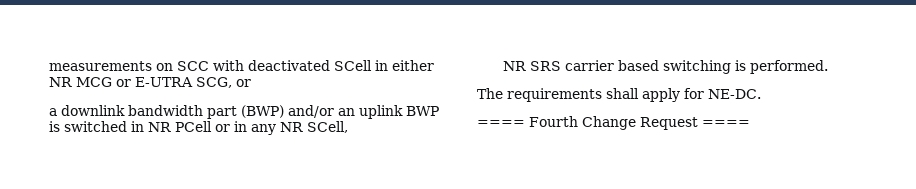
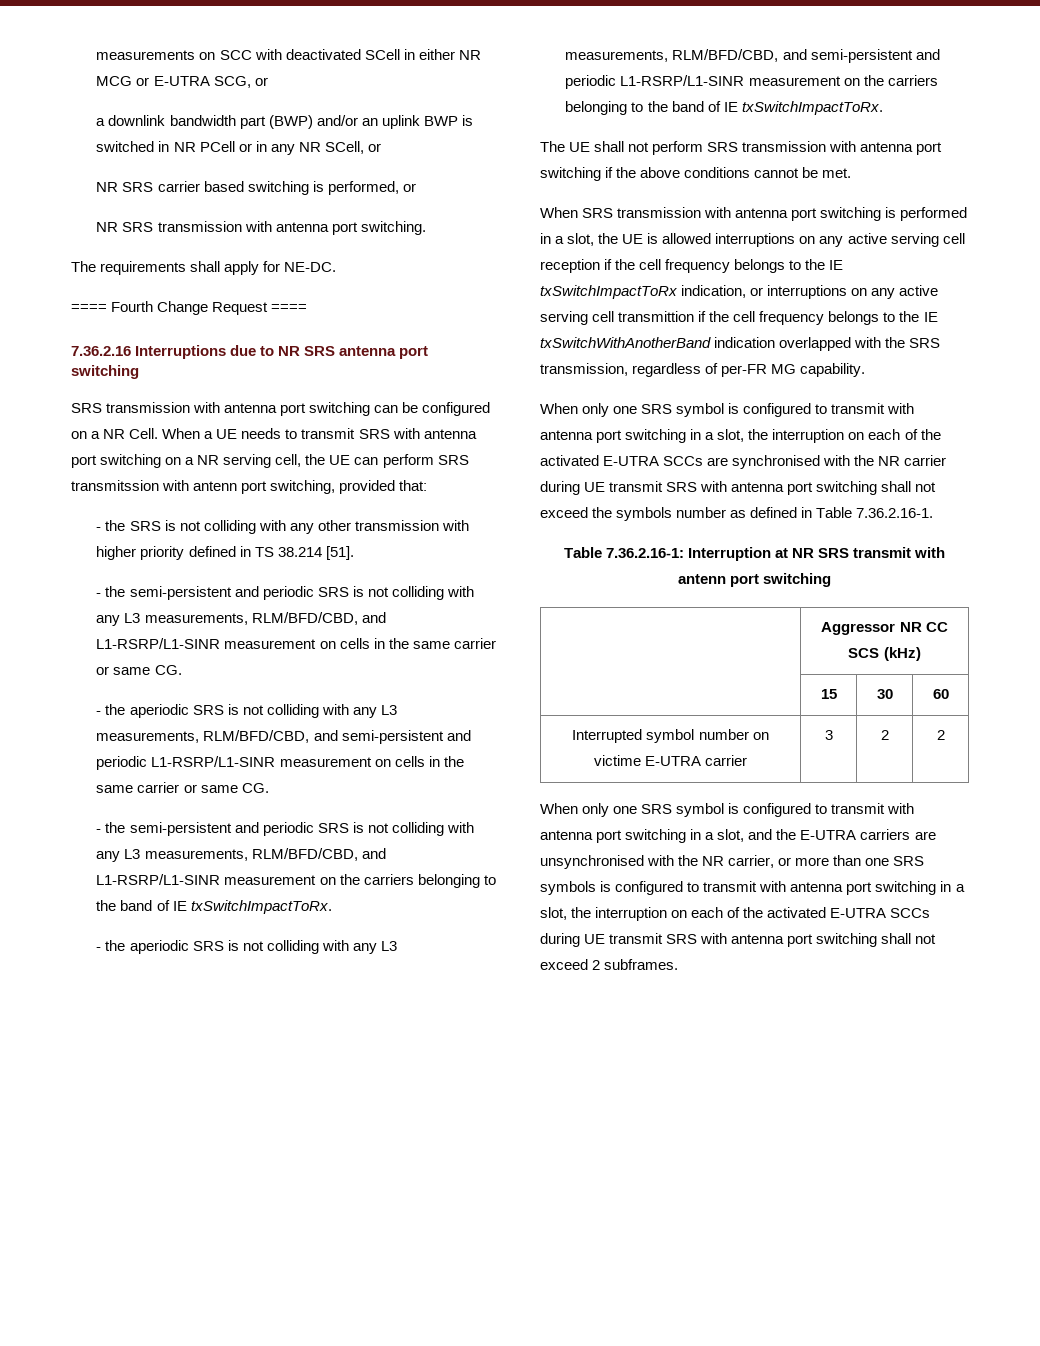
- a downlink bandwidth part (BWP) and/or an uplink BWP is switched in NR PCell or in any NR SCell,
+ a downlink bandwidth part (BWP) and/or an uplink BWP is switched in NR PCell or in any NR SCell, or
- NR SRS carrier based switching is performed.
+ NR SRS carrier based switching is performed, or
+ NR SRS transmission with antenna port switching.
+ 7.36.2.16 Interruptions due to NR SRS antenna port switching
+ SRS transmission with antenna port switching can be configured on a NR Cell. When a UE needs to transmit SRS with antenna port switching on a NR serving cell, the UE can perform SRS transmitssion with antenn port switching, provided that:
+ - the SRS is not colliding with any other transmission with higher priority defined in TS 38.214 [51].
+ - the semi-persistent and periodic SRS is not colliding with any L3 measurements, RLM/BFD/CBD, and L1-RSRP/L1-SINR measurement on cells in the same carrier or same CG.
+ - the aperiodic SRS is not colliding with any L3 measurements, RLM/BFD/CBD, and semi-persistent and periodic L1-RSRP/L1-SINR measurement on cells in the same carrier or same CG.
+ - the semi-persistent and periodic SRS is not colliding with any L3 measurements, RLM/BFD/CBD, and L1-RSRP/L1-SINR measurement on the carriers belonging to the band of IE txSwitchImpactToRx.
+ - the aperiodic SRS is not colliding with any L3 measurements, RLM/BFD/CBD, and semi-persistent and periodic L1-RSRP/L1-SINR measurement on the carriers belonging to the band of IE txSwitchImpactToRx.
+ The UE shall not perform SRS transmission with antenna port switching if the above conditions cannot be met.
+ When SRS transmission with antenna port switching is performed in a slot, the UE is allowed interruptions on any active serving cell reception if the cell frequency belongs to the IE txSwitchImpactToRx indication, or interruptions on any active serving cell transmittion if the cell frequency belongs to the IE txSwitchWithAnotherBand indication overlapped with the SRS transmission, regardless of per-FR MG capability.
+ When only one SRS symbol is configured to transmit with antenna port switching in a slot, the interruption on each of the activated E-UTRA SCCs are synchronised with the NR carrier during UE transmit SRS with antenna port switching shall not exceed the symbols number as defined in Table 7.36.2.16-1.
+ Table 7.36.2.16-1: Interruption at NR SRS transmit with antenn port switching
+ | Aggressor NR CC SCS (kHz)
+ | 15 | 30 | 60
+ Interrupted symbol number on victime E-UTRA carrier | 3 | 2 | 2
+ When only one SRS symbol is configured to transmit with antenna port switching in a slot, and the E-UTRA carriers are unsynchronised with the NR carrier, or more than one SRS symbols is configured to transmit with antenna port switching in a slot, the interruption on each of the activated E-UTRA SCCs during UE transmit SRS with antenna port switching shall not exceed 2 subframes.

